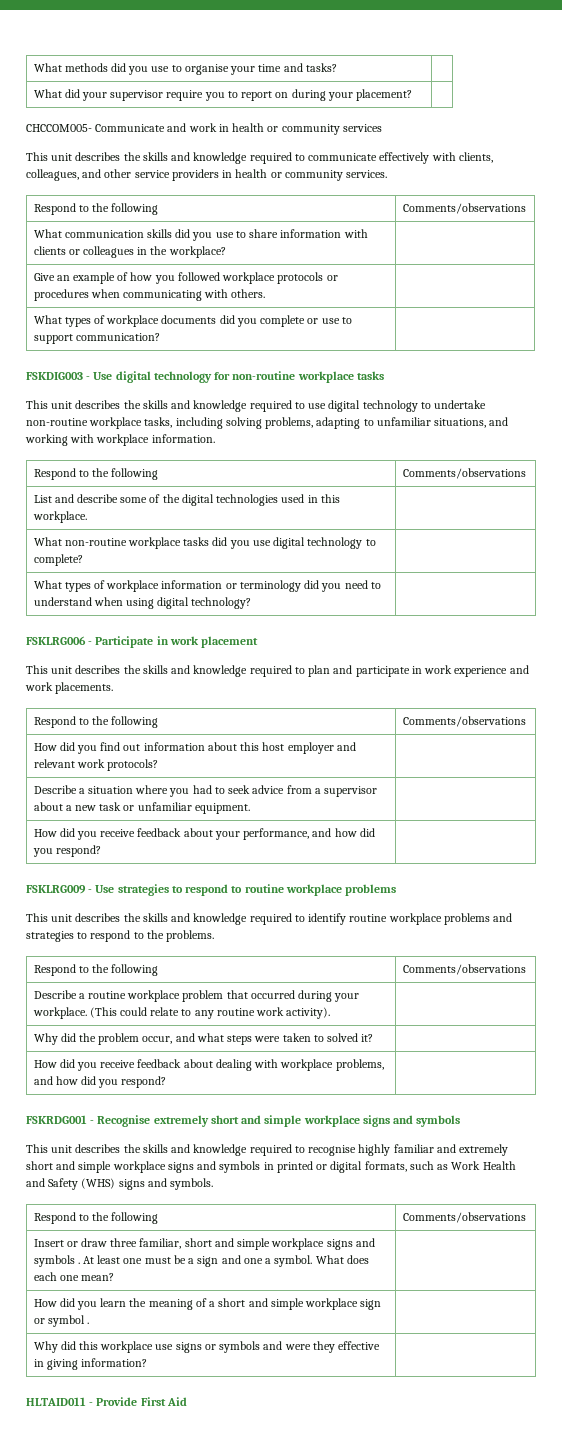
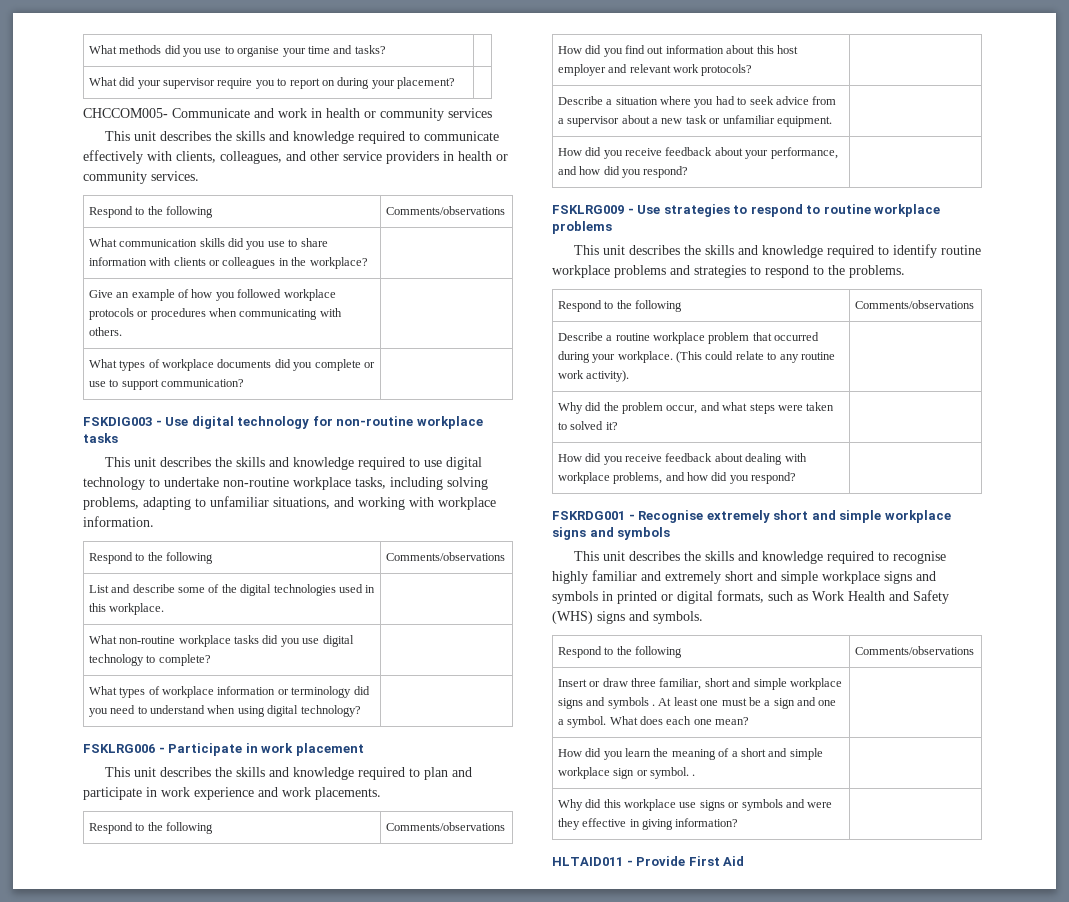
- How did you learn the meaning of a short and simple workplace sign or symbol . |
+ How did you learn the meaning of a short and simple workplace sign or symbol. . |

